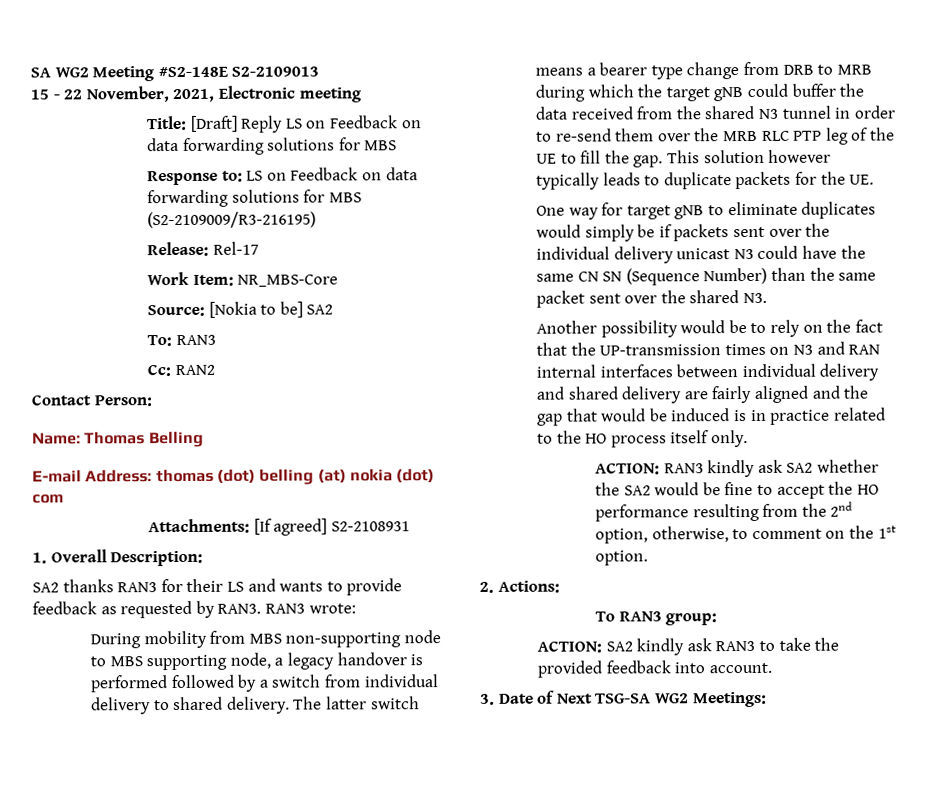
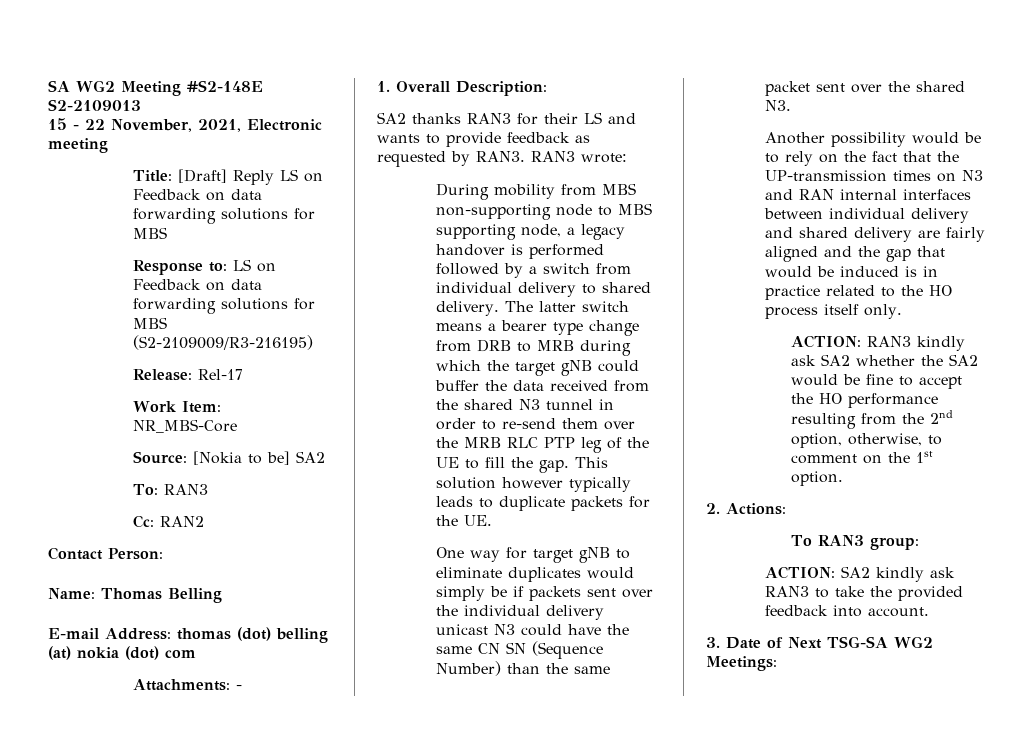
- Attachments: [If agreed] S2-2108931
+ Attachments: -

